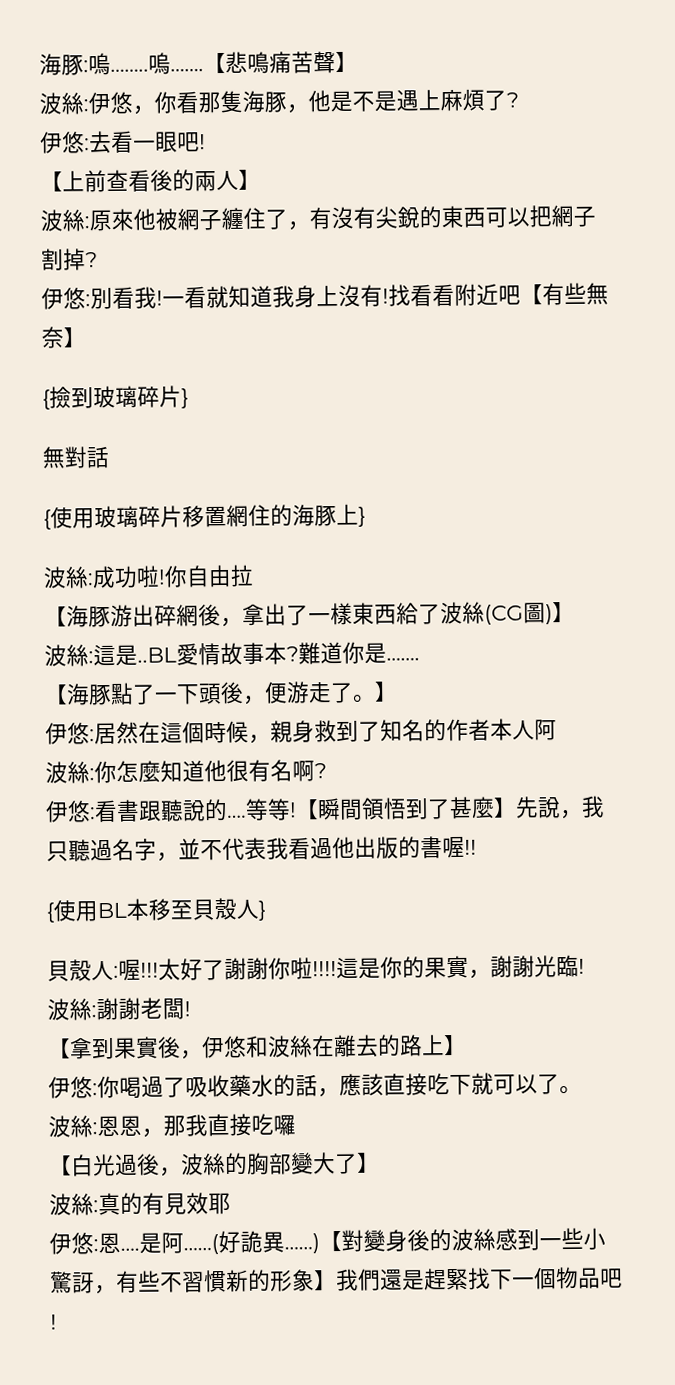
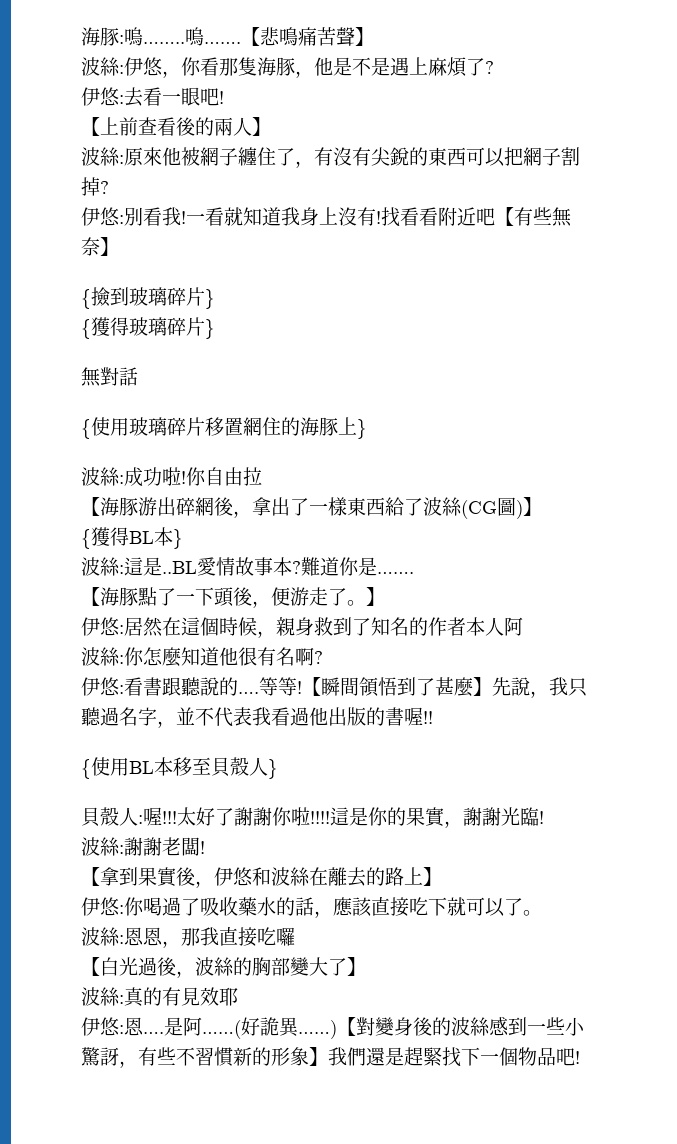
+ {獲得玻璃碎片}
+ {獲得BL本}

